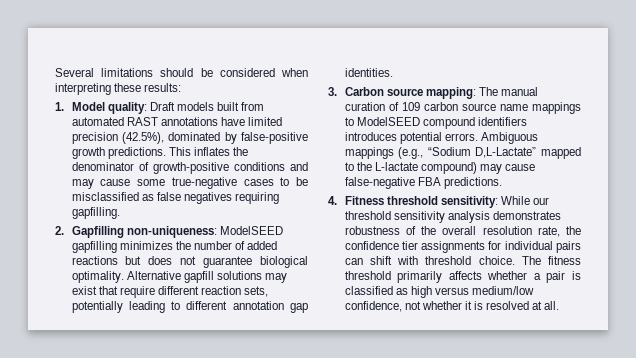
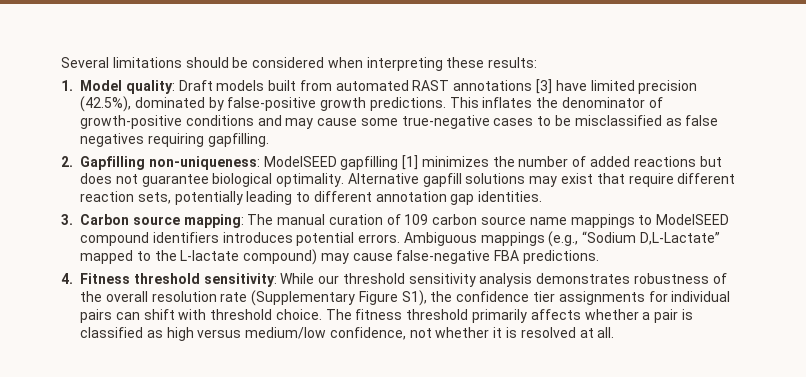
- 1. Model quality: Draft models built from automated RAST annotations have limited precision (42.5%), dominated by false-positive growth predictions.
+ 1. Model quality: Draft models built from automated RAST annotations [3] have limited precision (42.5%), dominated by false-positive growth predictions.
- 2. Gapfilling non-uniqueness: ModelSEED gapfilling minimizes the number of added reactions but does not guarantee biological optimality.
+ 2. Gapfilling non-uniqueness: ModelSEED gapfilling [1] minimizes the number of added reactions but does not guarantee biological optimality.
- 4. Fitness threshold sensitivity: While our threshold sensitivity analysis demonstrates robustness of the overall resolution rate, the confidence tier assignments for individual pairs can shift with threshold choice.
+ 4. Fitness threshold sensitivity: While our threshold sensitivity analysis demonstrates robustness of the overall resolution rate (Supplementary Figure S1), the confidence tier assignments for individual pairs can shift with threshold choice.

